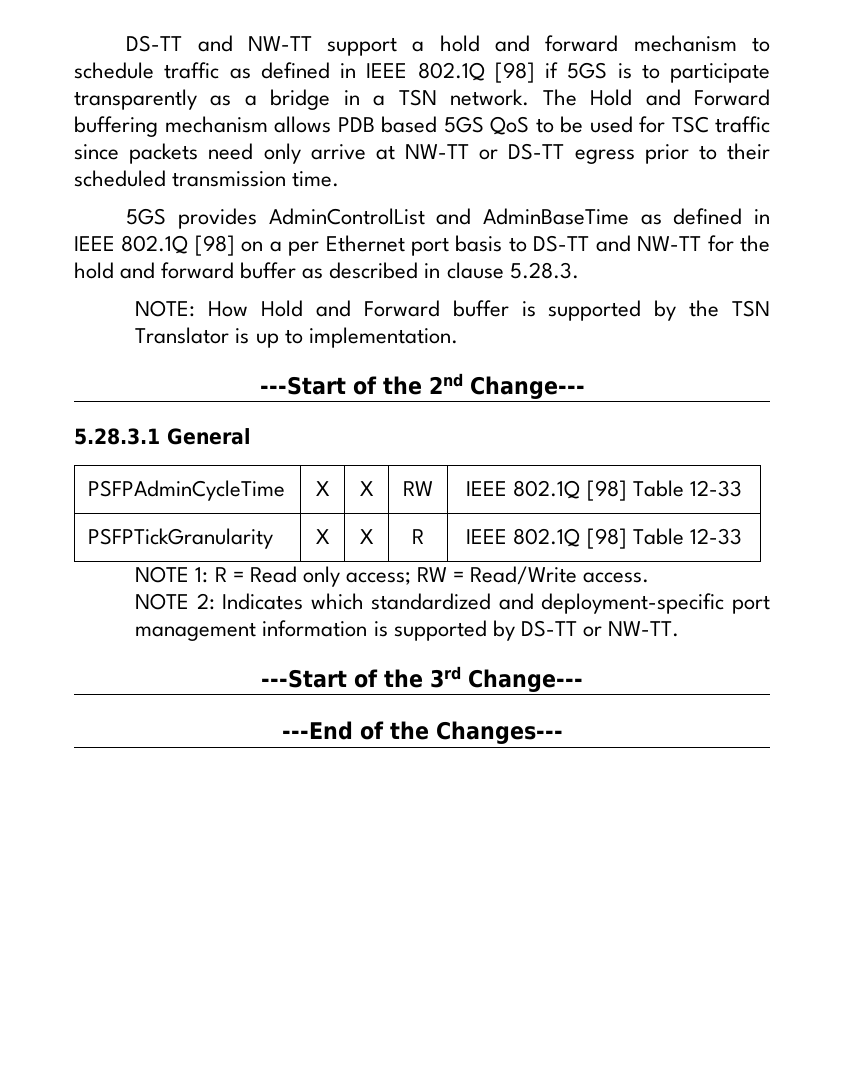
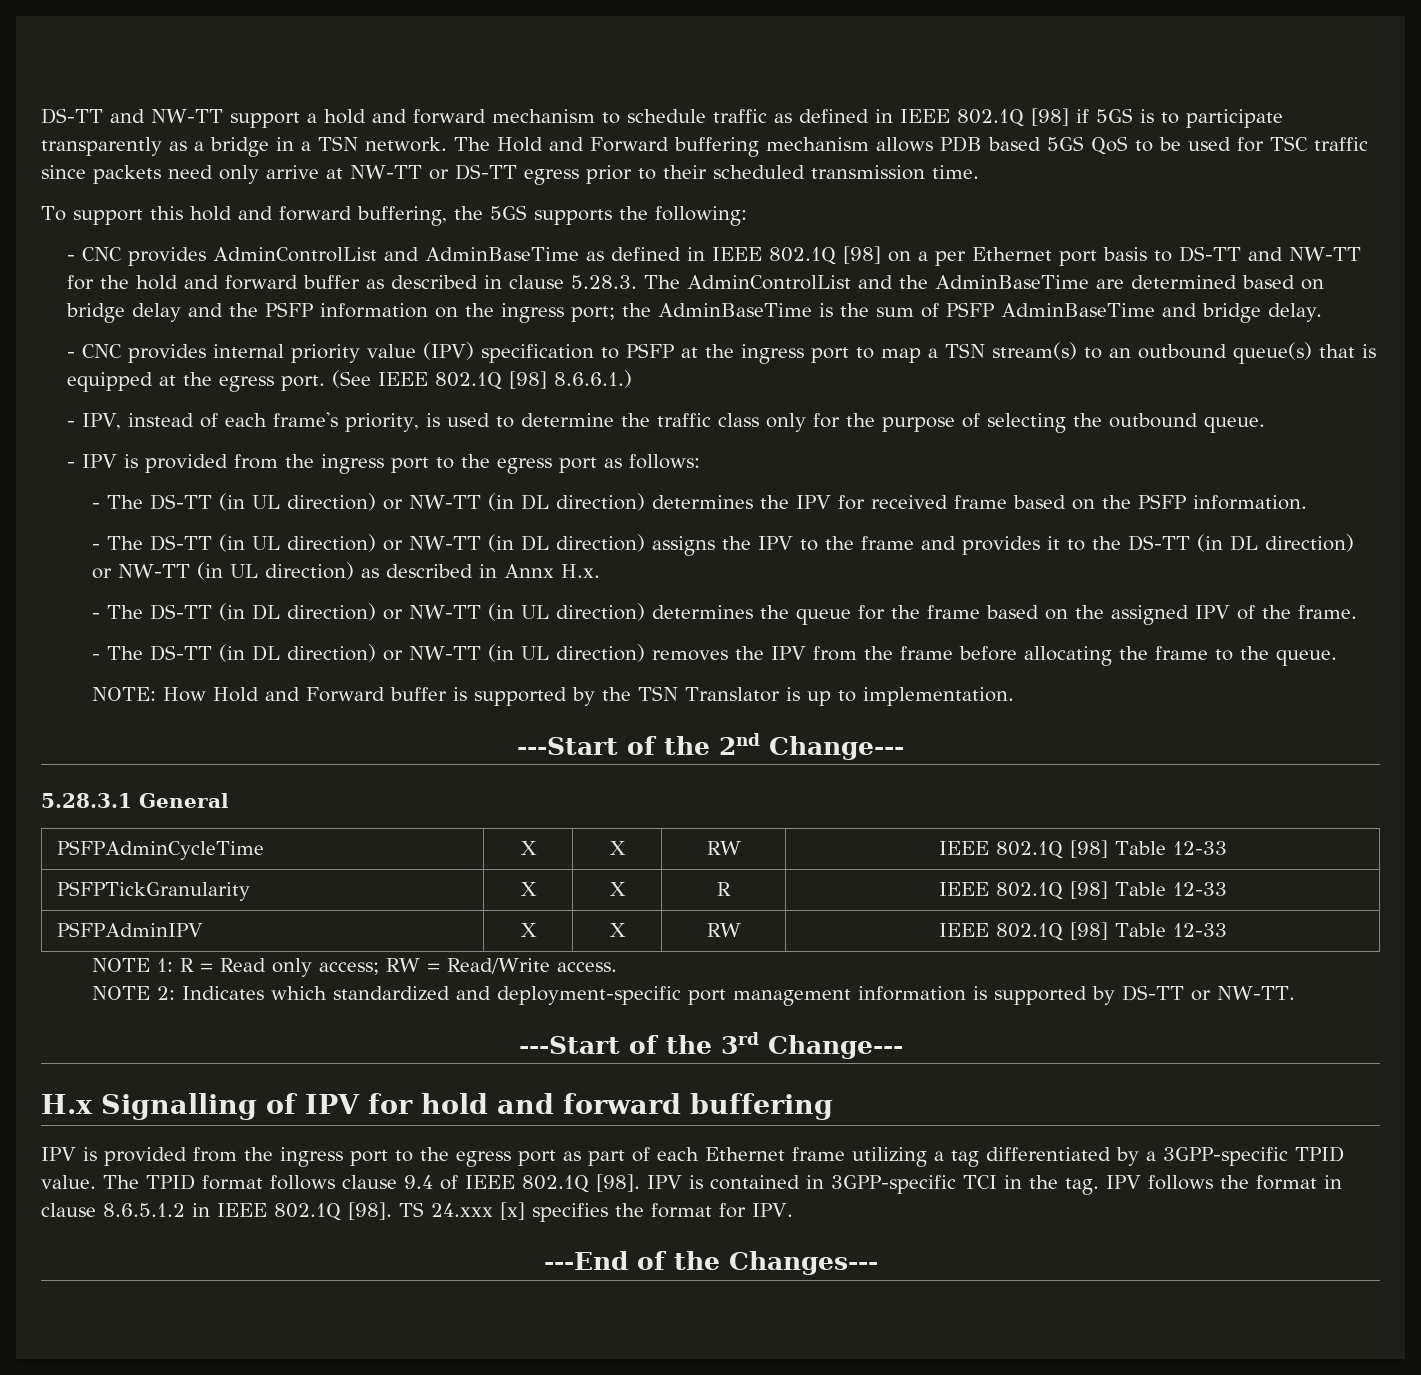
- 5GS provides AdminControlList and AdminBaseTime as defined in IEEE 802.1Q [98] on a per Ethernet port basis to DS-TT and NW-TT for the hold and forward buffer as described in clause 5.28.3.
+ To support this hold and forward buffering, the 5GS supports the following:
+ - CNC provides AdminControlList and AdminBaseTime as defined in IEEE 802.1Q [98] on a per Ethernet port basis to DS-TT and NW-TT for the hold and forward buffer as described in clause 5.28.3. The AdminControlList and the AdminBaseTime are determined based on bridge delay and the PSFP information on the ingress port; the AdminBaseTime is the sum of PSFP AdminBaseTime and bridge delay.
+ - CNC provides internal priority value (IPV) specification to PSFP at the ingress port to map a TSN stream(s) to an outbound queue(s) that is equipped at the egress port. (See IEEE 802.1Q [98] 8.6.6.1.)
+ - IPV, instead of each frame's priority, is used to determine the traffic class only for the purpose of selecting the outbound queue.
+ - IPV is provided from the ingress port to the egress port as follows:
+ - The DS-TT (in UL direction) or NW-TT (in DL direction) determines the IPV for received frame based on the PSFP information.
+ - The DS-TT (in UL direction) or NW-TT (in DL direction) assigns the IPV to the frame and provides it to the DS-TT (in DL direction) or NW-TT (in UL direction) as described in Annx H.x.
+ - The DS-TT (in DL direction) or NW-TT (in UL direction) determines the queue for the frame based on the assigned IPV of the frame.
+ - The DS-TT (in DL direction) or NW-TT (in UL direction) removes the IPV from the frame before allocating the frame to the queue.
+ PSFPAdminIPV | X | X | RW | IEEE 802.1Q [98] Table 12-33
+ H.x Signalling of IPV for hold and forward buffering
+ IPV is provided from the ingress port to the egress port as part of each Ethernet frame utilizing a tag differentiated by a 3GPP-specific TPID value. The TPID format follows clause 9.4 of IEEE 802.1Q [98]. IPV is contained in 3GPP-specific TCI in the tag. IPV follows the format in clause 8.6.5.1.2 in IEEE 802.1Q [98]. TS 24.xxx [x] specifies the format for IPV.

